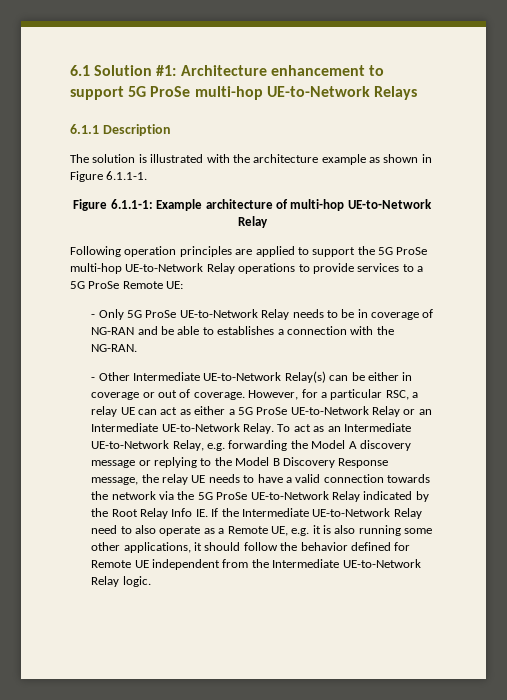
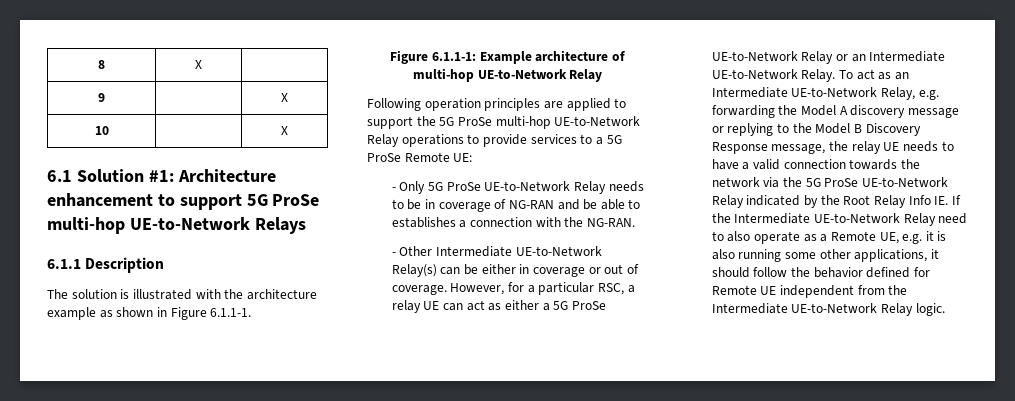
+ 8 | X |
+ 9 | | X
+ 10 | | X

